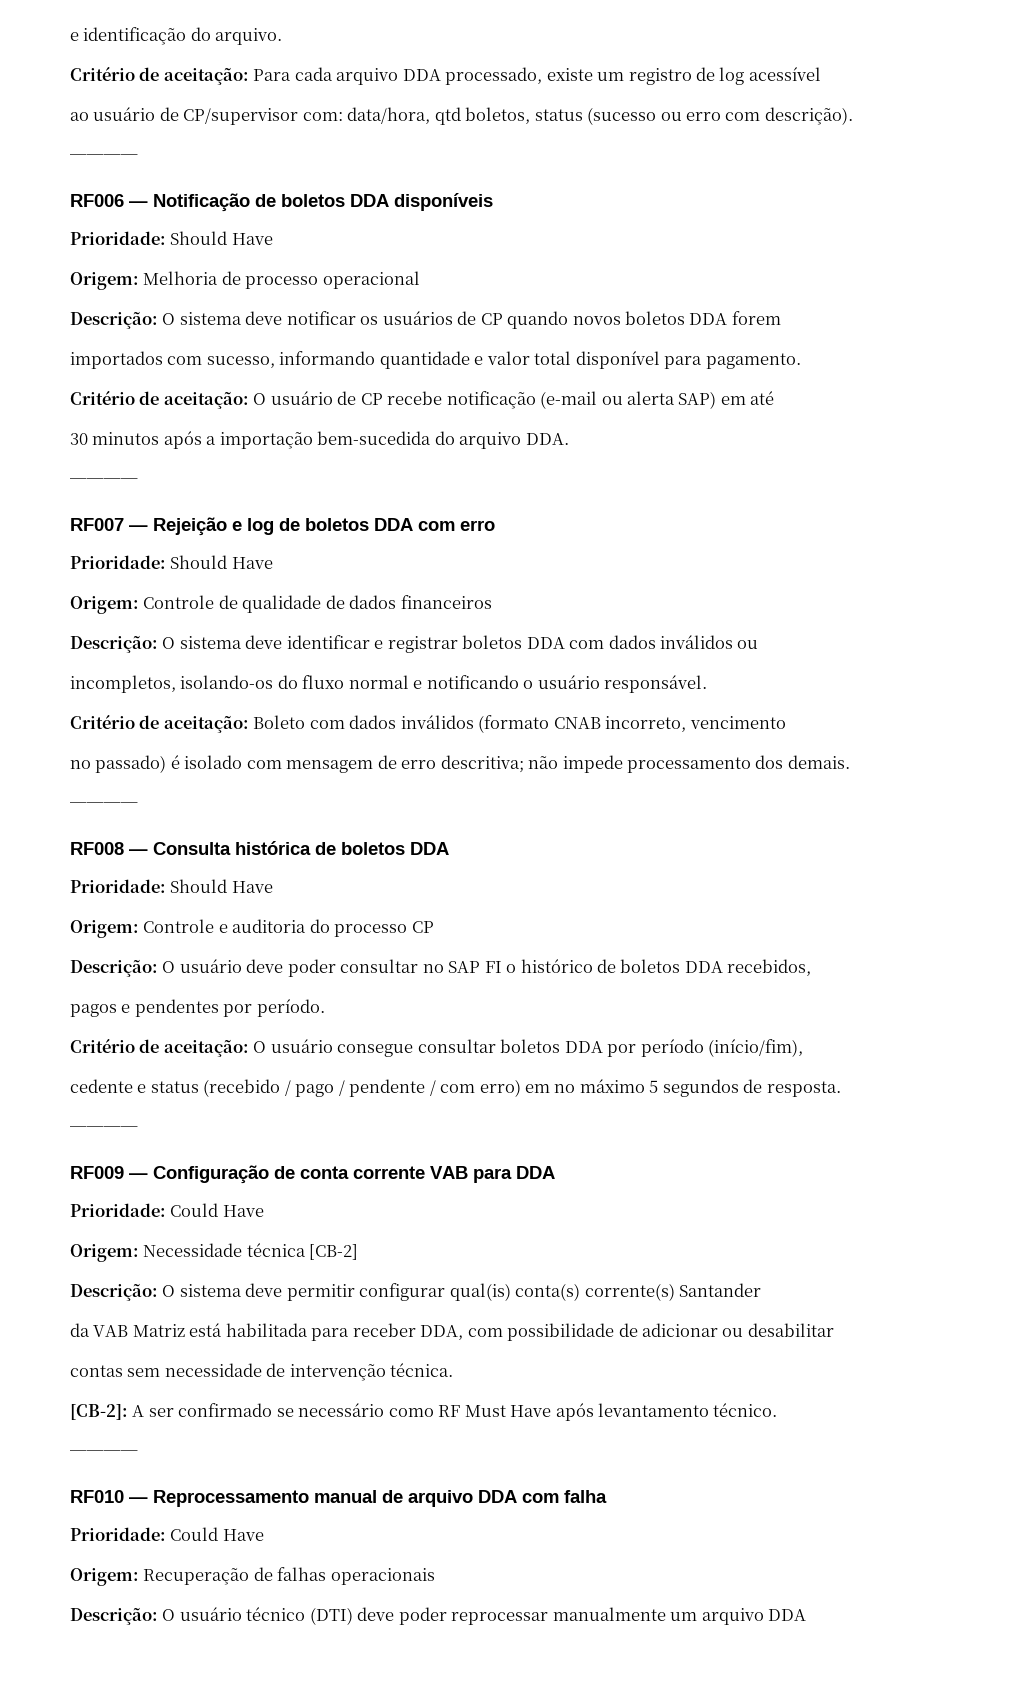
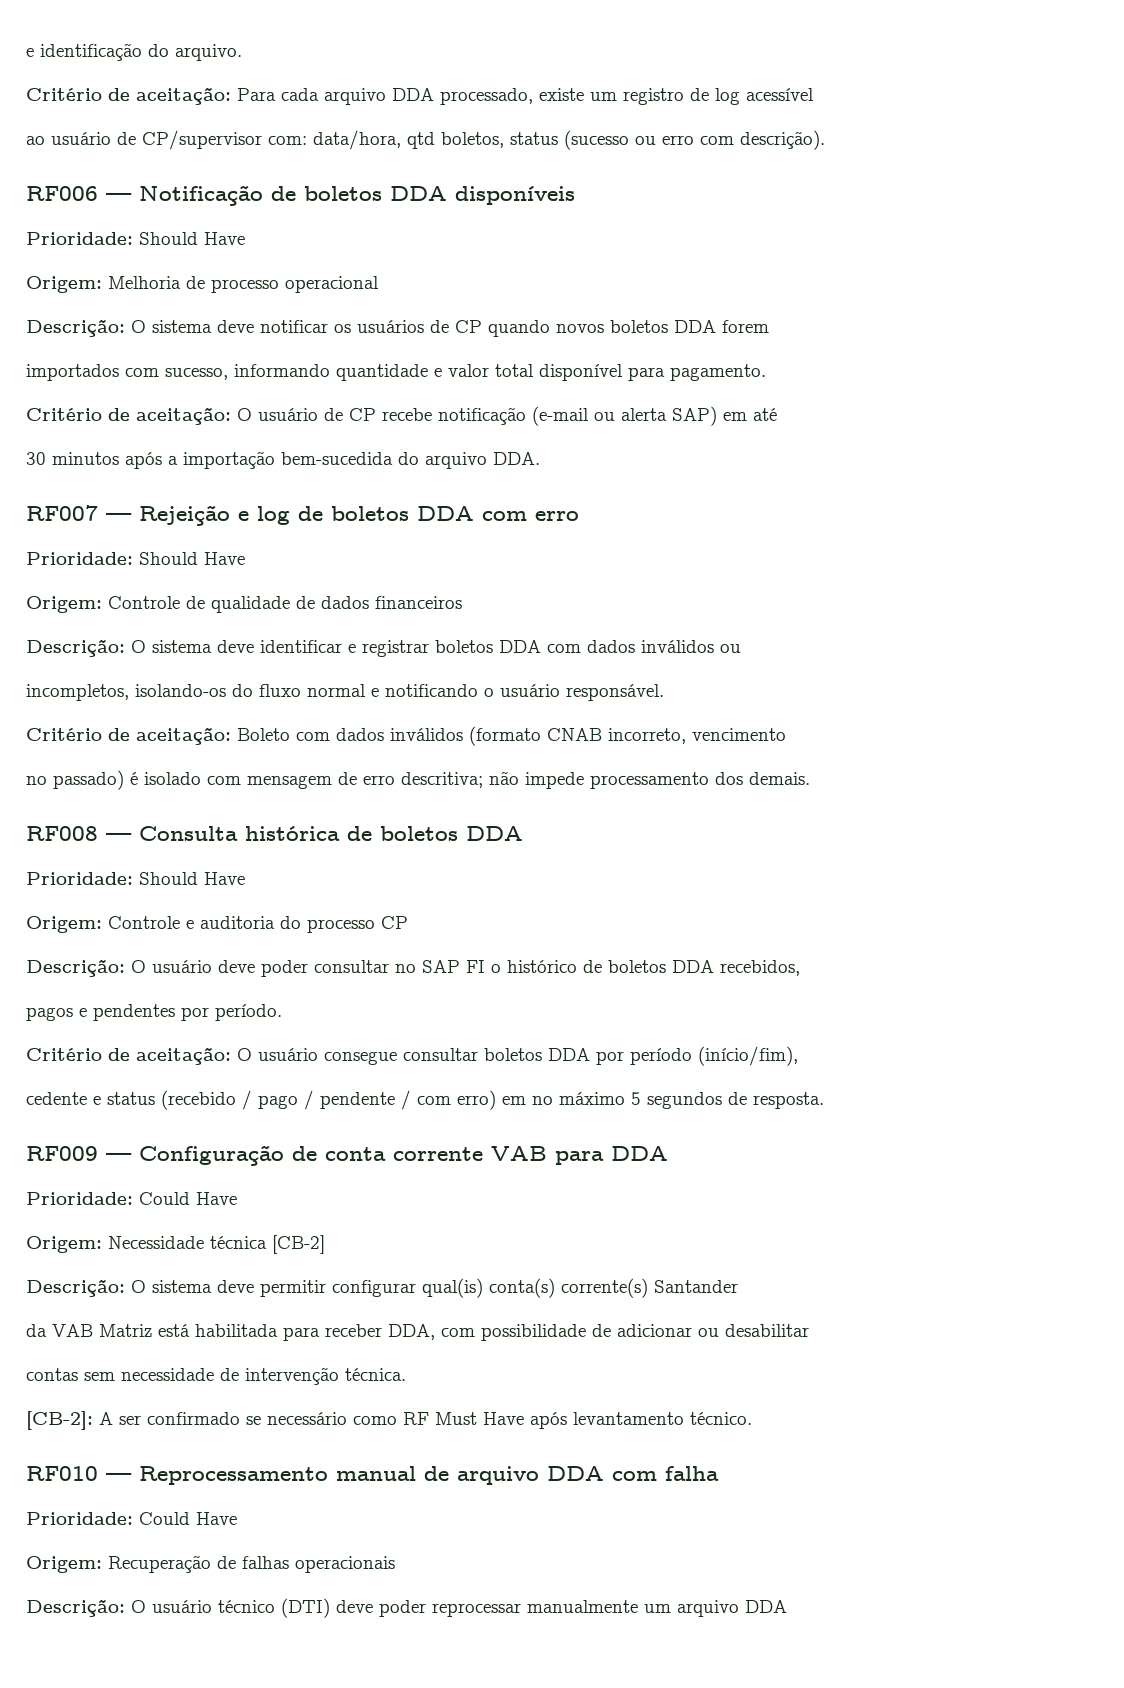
  ao usuário de CP/supervisor com: data/hora, qtd boletos, status (sucesso ou erro com descrição).
- ────
  30 minutos após a importação bem-sucedida do arquivo DDA.
- ────
  no passado) é isolado com mensagem de erro descritiva; não impede processamento dos demais.
- ────
  cedente e status (recebido / pago / pendente / com erro) em no máximo 5 segundos de resposta.
- ────
  [CB-2]: A ser confirmado se necessário como RF Must Have após levantamento técnico.
- ────

